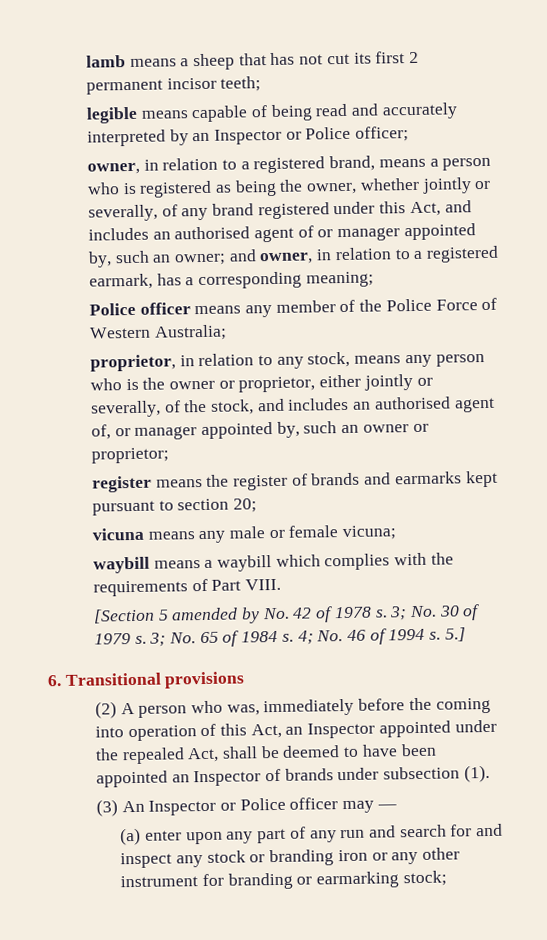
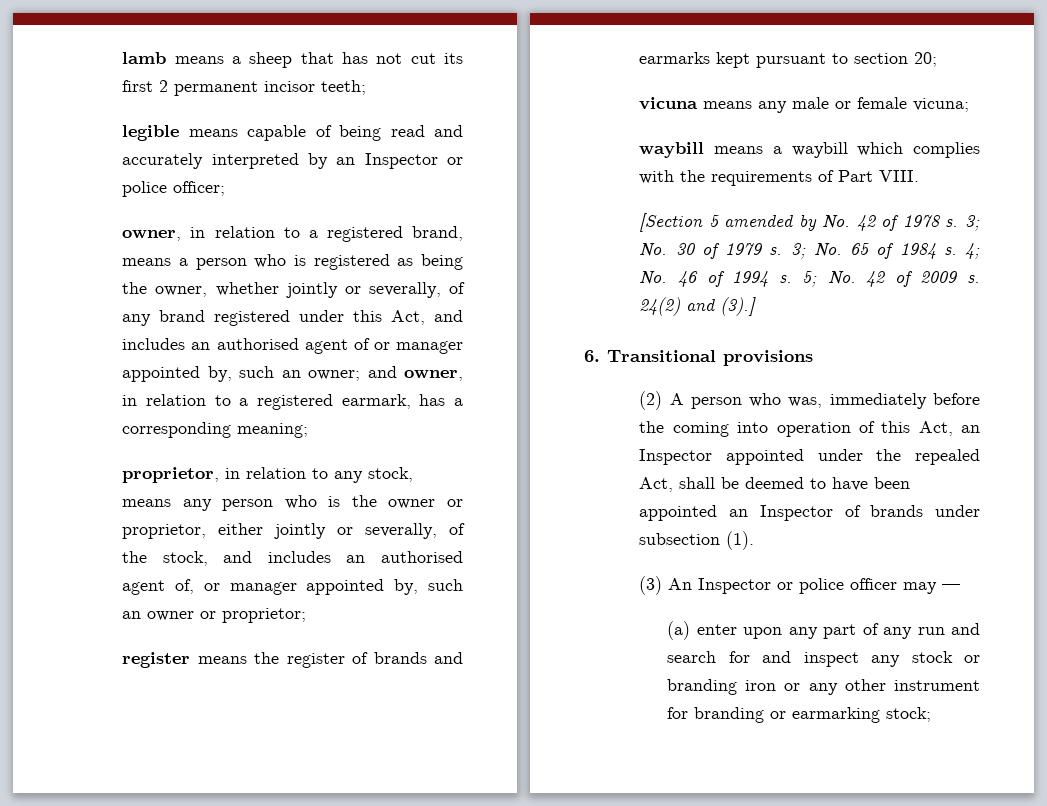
- legible means capable of being read and accurately interpreted by an Inspector or Police officer;
+ legible means capable of being read and accurately interpreted by an Inspector or police officer;
- Police officer means any member of the Police Force of Western Australia;
- 5.]
+ 5; No. 42 of 2009 s. 24(2) and (3).]
- (3) An Inspector or Police officer may —
+ (3) An Inspector or police officer may —

